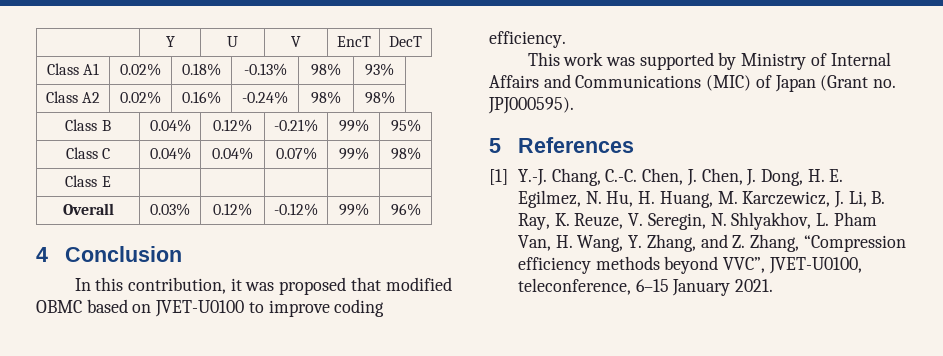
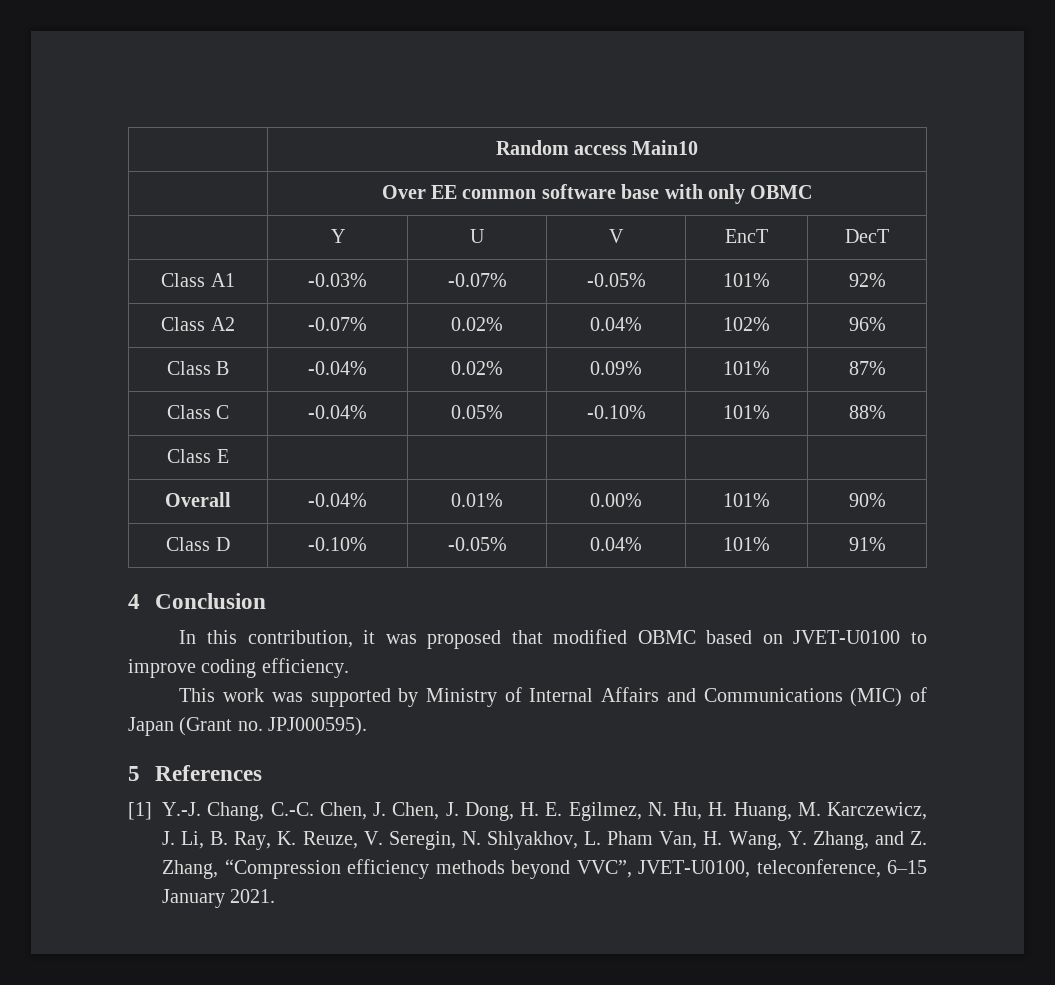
+ | Random access Main10
+ | Over EE common software base with only OBMC
- Class A1 | 0.02% | 0.18% | -0.13% | 98% | 93%
+ Class A1 | -0.03% | -0.07% | -0.05% | 101% | 92%
- Class A2 | 0.02% | 0.16% | -0.24% | 98% | 98%
- Class B | 0.04% | 0.12% | -0.21% | 99% | 95%
- Class C | 0.04% | 0.04% | 0.07% | 99% | 98%
+ Class A2 | -0.07% | 0.02% | 0.04% | 102% | 96%
+ Class B | -0.04% | 0.02% | 0.09% | 101% | 87%
+ Class C | -0.04% | 0.05% | -0.10% | 101% | 88%
  Class E | | | | |
- Overall | 0.03% | 0.12% | -0.12% | 99% | 96%
+ Overall | -0.04% | 0.01% | 0.00% | 101% | 90%
+ Class D | -0.10% | -0.05% | 0.04% | 101% | 91%

